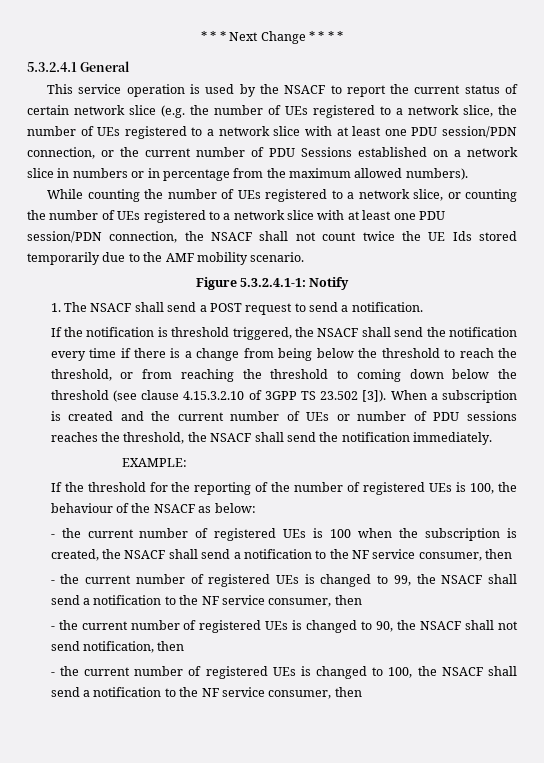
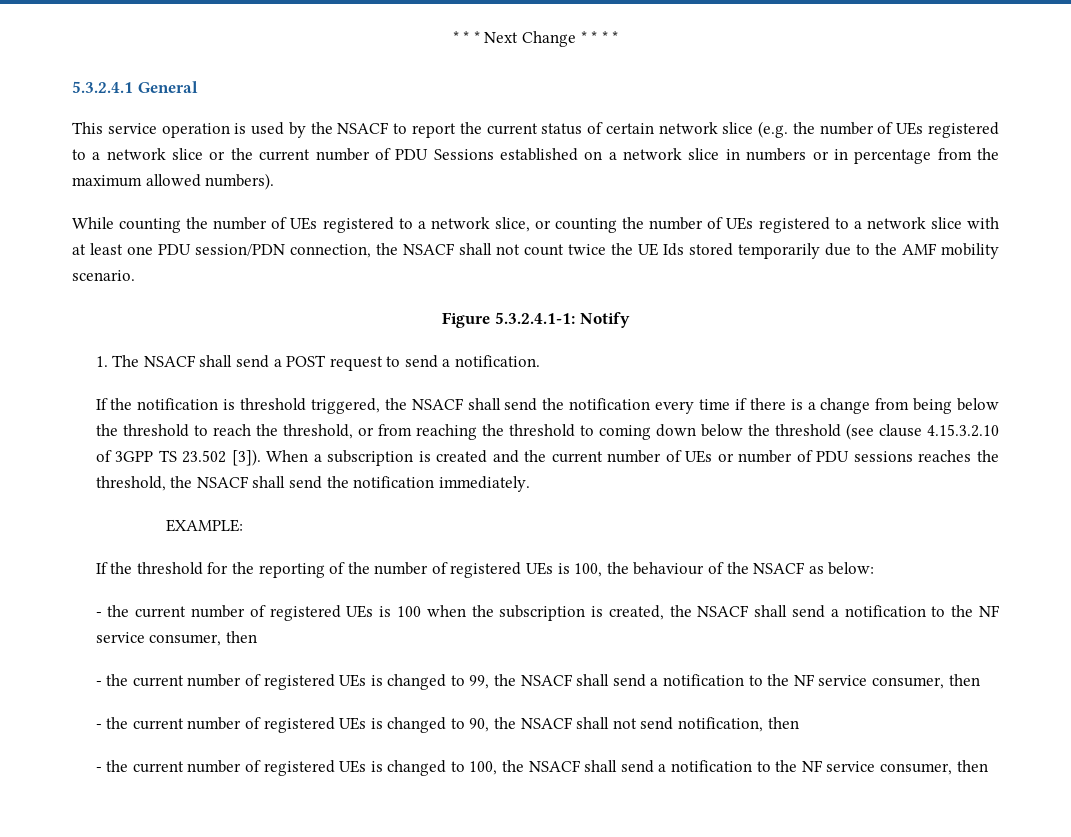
- This service operation is used by the NSACF to report the current status of certain network slice (e.g. the number of UEs registered to a network slice, the number of UEs registered to a network slice with at least one PDU session/PDN connection, or the current number of PDU Sessions established on a network slice in numbers or in percentage from the maximum allowed numbers).
+ This service operation is used by the NSACF to report the current status of certain network slice (e.g. the number of UEs registered to a network slice or the current number of PDU Sessions established on a network slice in numbers or in percentage from the maximum allowed numbers).

